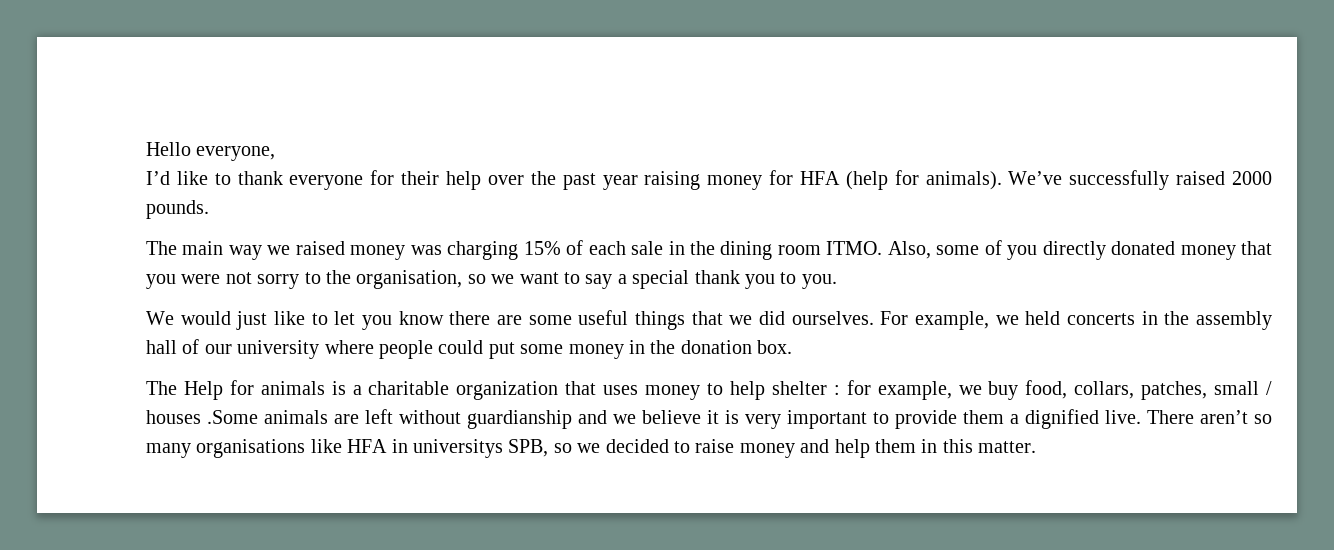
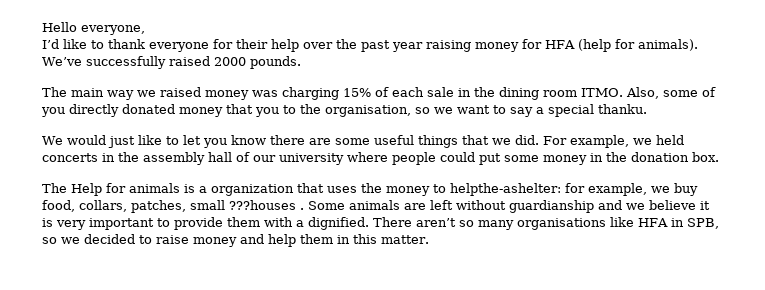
- Also, some of you directly donated money that you were not sorry to the organisation, so we want to say a special thank you to you.
+ Also, some of you directly donated money that you to the organisation, so we want to say a special thanku.
- We would just like to let you know there are some useful things that we did ourselves.
+ We would just like to let you know there are some useful things that we did.
- The Help for animals is a charitable organization that uses money to help shelter : for example, we buy food, collars, patches, small / houses .Some animals are left without guardianship and we believe it is very important to provide them a dignified live.
+ The Help for animals is a organization that uses the money to helpthe-ashelter: for example, we buy food, collars, patches, small ???houses . Some animals are left without guardianship and we believe it is very important to provide them with a dignified.
- There aren’t so many organisations like HFA in universitys SPB, so we decided to raise money and help them in this matter.
+ There aren’t so many organisations like HFA in SPB, so we decided to raise money and help them in this matter.

